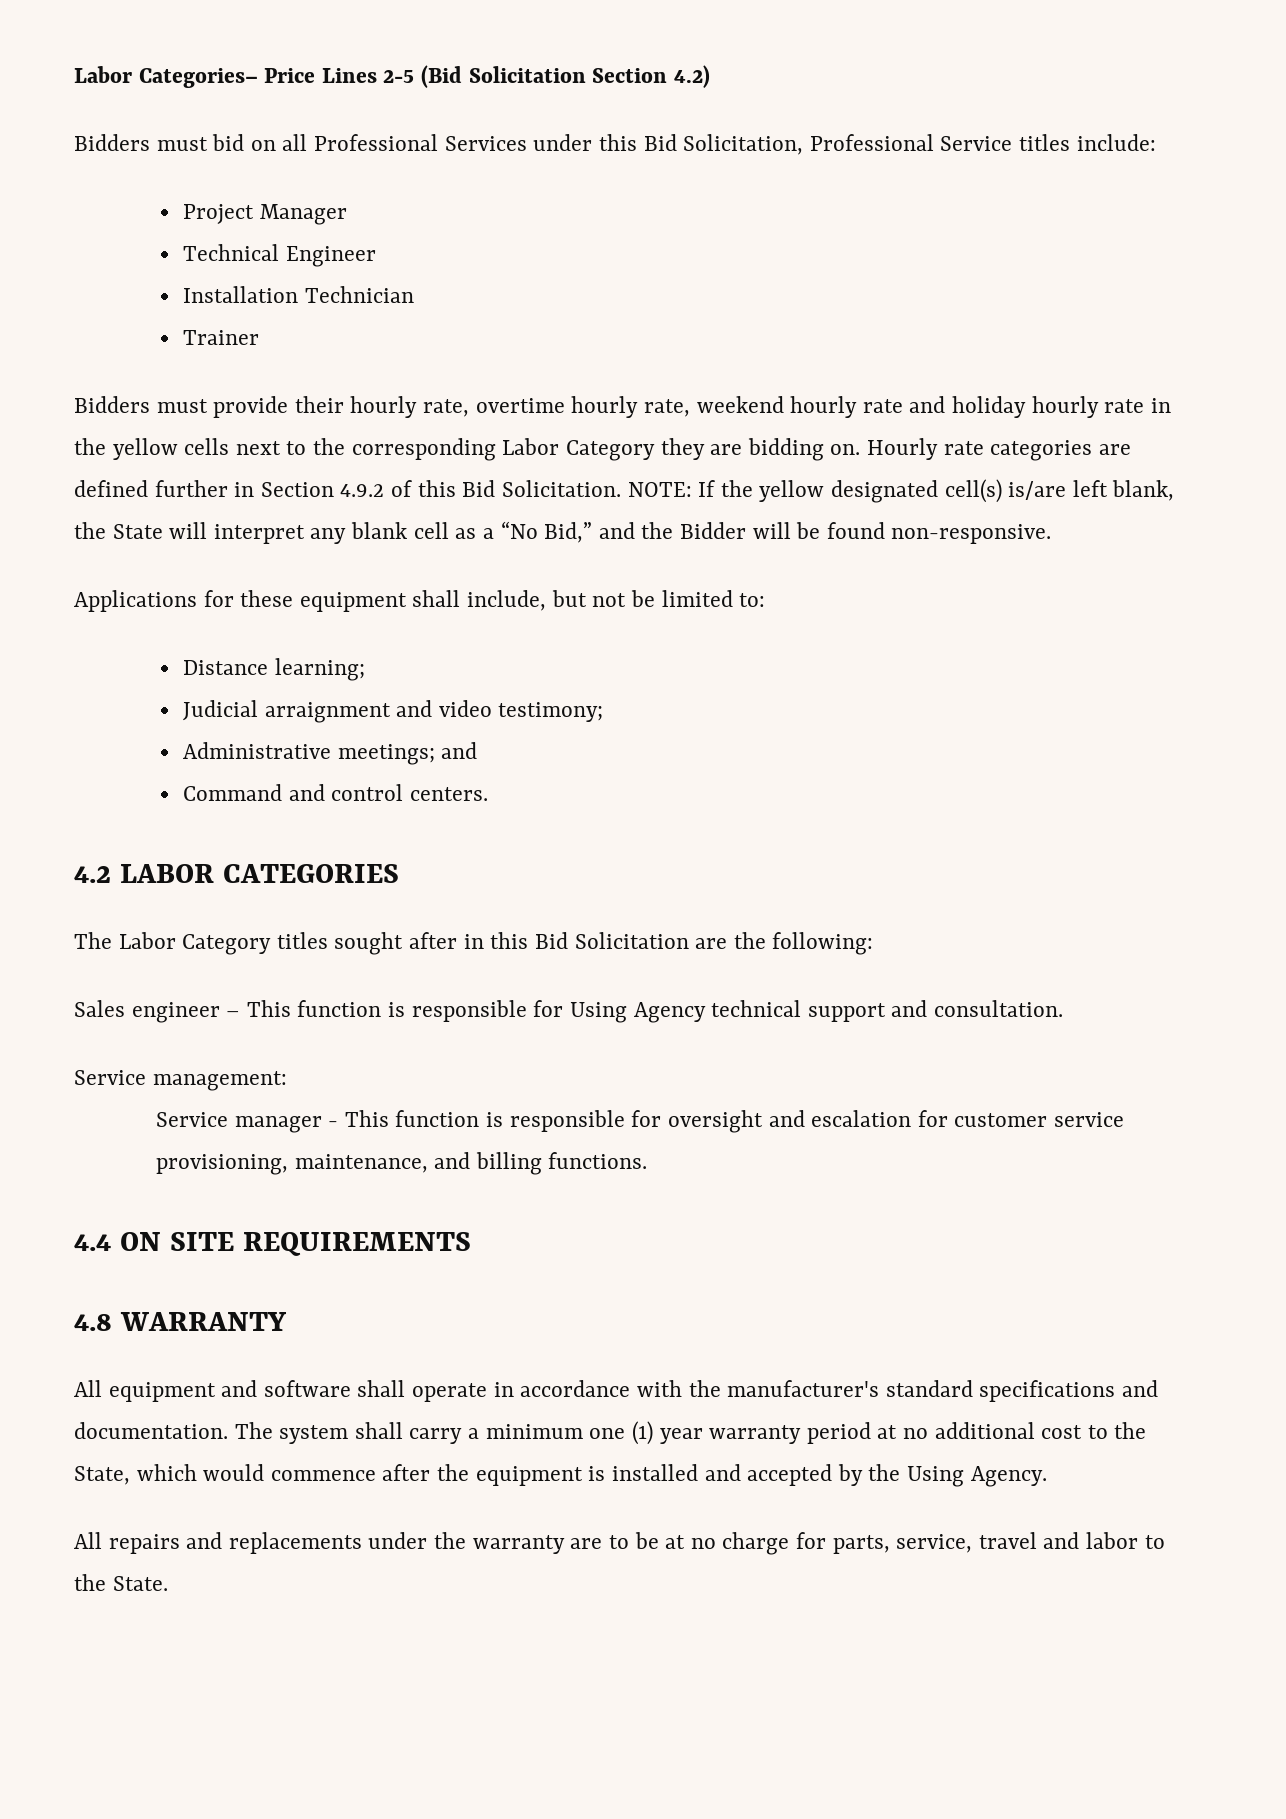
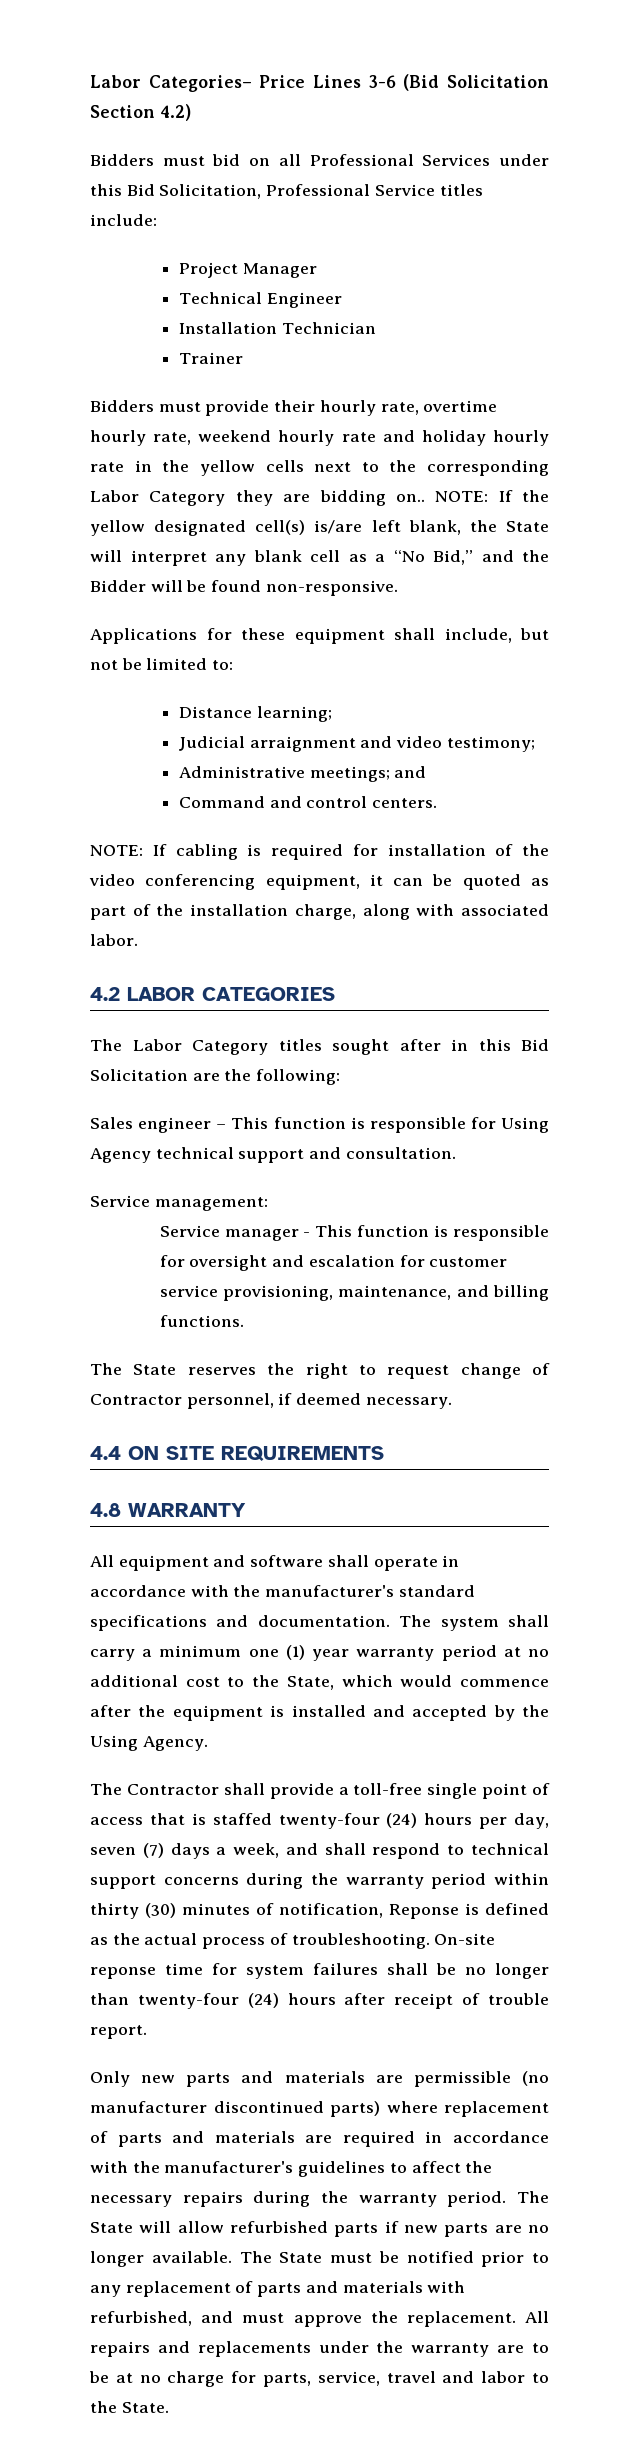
- Labor Categories– Price Lines 2-5 (Bid Solicitation Section 4.2)
+ Labor Categories– Price Lines 3-6 (Bid Solicitation Section 4.2)
- Bidders must provide their hourly rate, overtime hourly rate, weekend hourly rate and holiday hourly rate in the yellow cells next to the corresponding Labor Category they are bidding on. Hourly rate categories are defined further in Section 4.9.2 of this Bid Solicitation.
+ Bidders must provide their hourly rate, overtime hourly rate, weekend hourly rate and holiday hourly rate in the yellow cells next to the corresponding Labor Category they are bidding on..
+ NOTE: If cabling is required for installation of the video conferencing equipment, it can be quoted as part of the installation charge, along with associated labor.
+ The State reserves the right to request change of Contractor personnel, if deemed necessary.
+ The Contractor shall provide a toll-free single point of access that is staffed twenty-four (24) hours per day, seven (7) days a week, and shall respond to technical support concerns during the warranty period within thirty (30) minutes of notification, Reponse is defined as the actual process of troubleshooting. On-site reponse time for system failures shall be no longer than twenty-four (24) hours after receipt of trouble report.
+ Only new parts and materials are permissible (no manufacturer discontinued parts) where replacement of parts and materials are required in accordance with the manufacturer's guidelines to affect the necessary repairs during the warranty period. The State will allow refurbished parts if new parts are no longer available. The State must be notified prior to any replacement of parts and materials with refurbished, and must approve the replacement.

